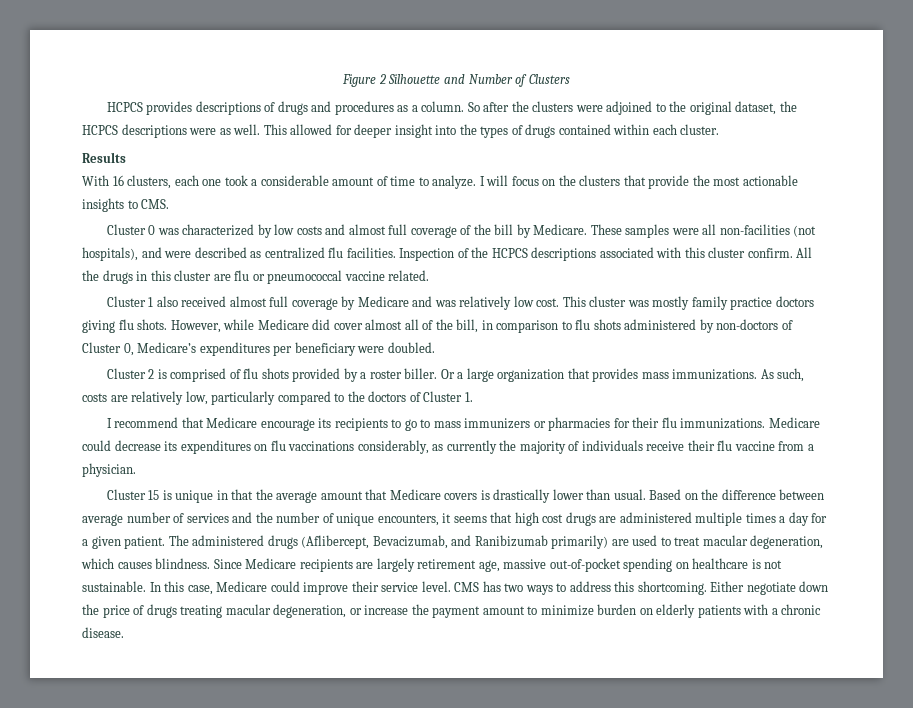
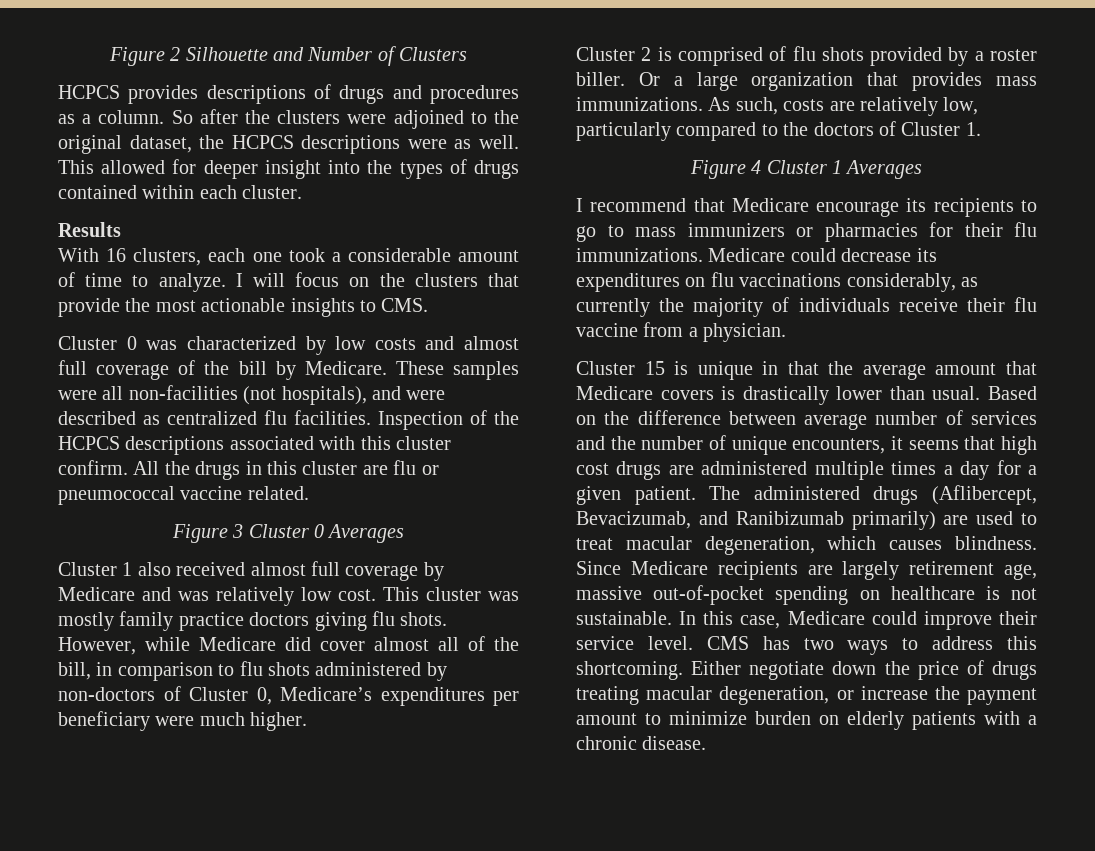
+ Figure 3 Cluster 0 Averages
- However, while Medicare did cover almost all of the bill, in comparison to flu shots administered by non-doctors of Cluster 0, Medicare’s expenditures per beneficiary were doubled.
+ However, while Medicare did cover almost all of the bill, in comparison to flu shots administered by non-doctors of Cluster 0, Medicare’s expenditures per beneficiary were much higher.
+ Figure 4 Cluster 1 Averages

